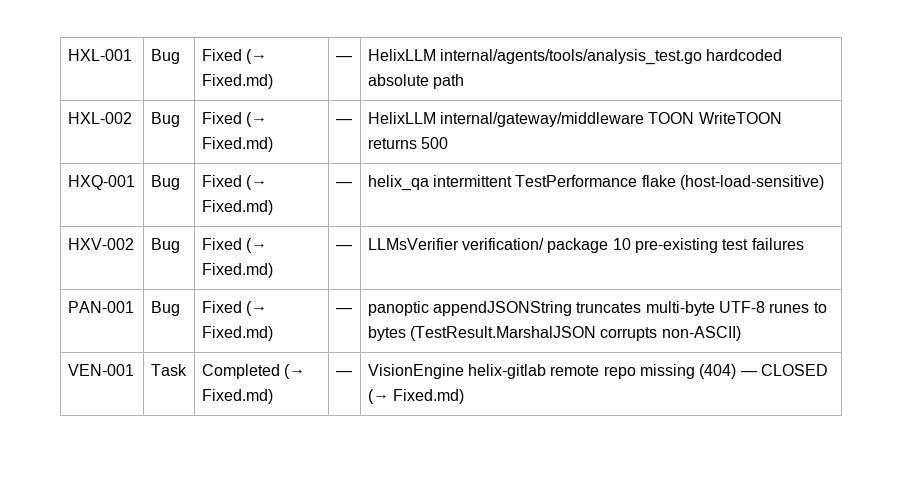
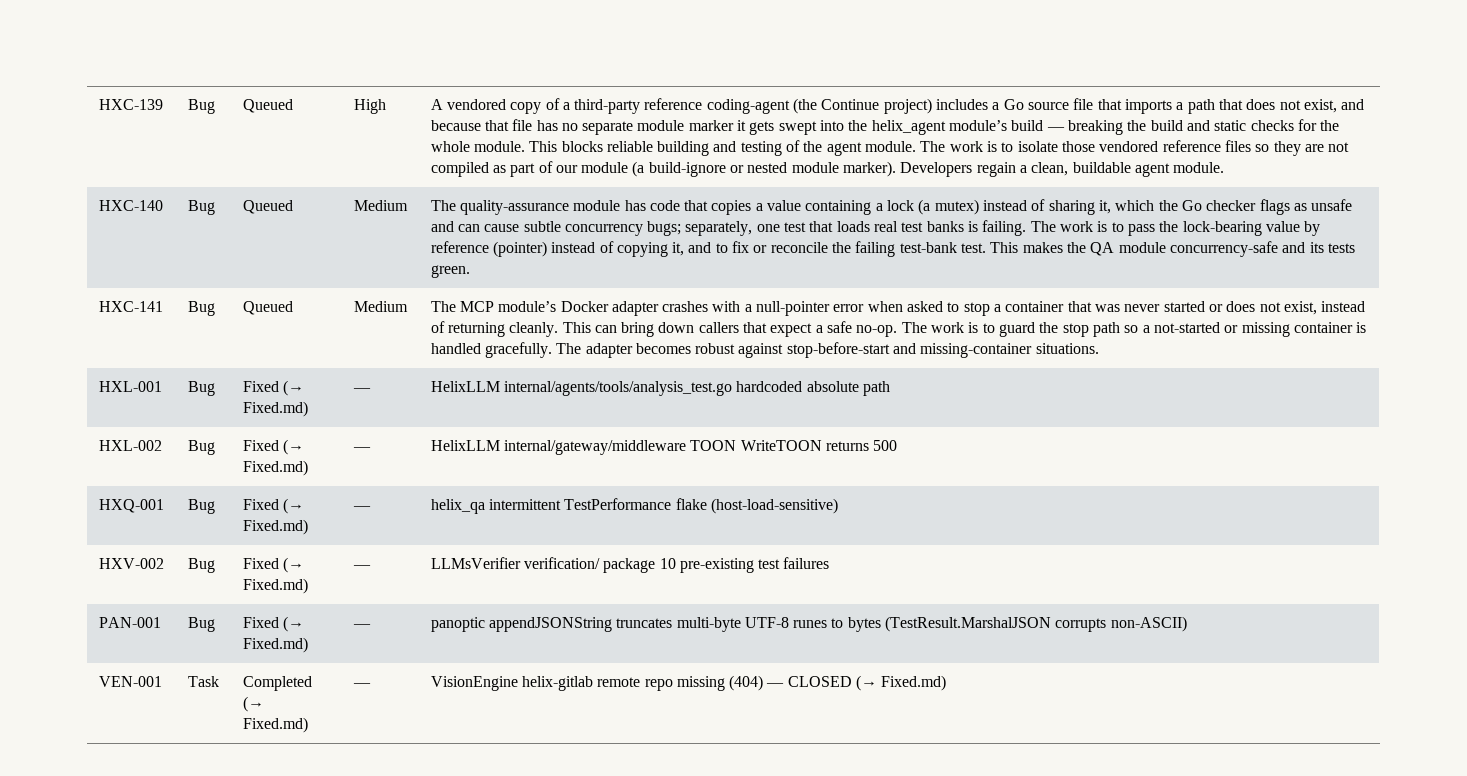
+ HXC-139 | Bug | Queued | High | A vendored copy of a third-party reference coding-agent (the Continue project) includes a Go source file that imports a path that does not exist, and because that file has no separate module marker it gets swept into the helix_agent module’s build — breaking the build and static checks for the whole module. This blocks reliable building and testing of the agent module. The work is to isolate those vendored reference files so they are not compiled as part of our module (a build-ignore or nested module marker). Developers regain a clean, buildable agent module.
+ HXC-140 | Bug | Queued | Medium | The quality-assurance module has code that copies a value containing a lock (a mutex) instead of sharing it, which the Go checker flags as unsafe and can cause subtle concurrency bugs; separately, one test that loads real test banks is failing. The work is to pass the lock-bearing value by reference (pointer) instead of copying it, and to fix or reconcile the failing test-bank test. This makes the QA module concurrency-safe and its tests green.
+ HXC-141 | Bug | Queued | Medium | The MCP module’s Docker adapter crashes with a null-pointer error when asked to stop a container that was never started or does not exist, instead of returning cleanly. This can bring down callers that expect a safe no-op. The work is to guard the stop path so a not-started or missing container is handled gracefully. The adapter becomes robust against stop-before-start and missing-container situations.

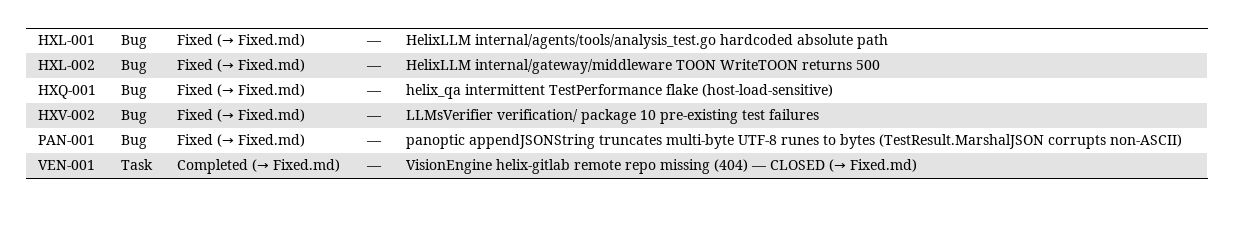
- HXC-139 | Bug | Queued | High | A vendored copy of a third-party reference coding-agent (the Continue project) includes a Go source file that imports a path that does not exist, and because that file has no separate module marker it gets swept into the helix_agent module’s build — breaking the build and static checks for the whole module. This blocks reliable building and testing of the agent module. The work is to isolate those vendored reference files so they are not compiled as part of our module (a build-ignore or nested module marker). Developers regain a clean, buildable agent module.
- HXC-140 | Bug | Queued | Medium | The quality-assurance module has code that copies a value containing a lock (a mutex) instead of sharing it, which the Go checker flags as unsafe and can cause subtle concurrency bugs; separately, one test that loads real test banks is failing. The work is to pass the lock-bearing value by reference (pointer) instead of copying it, and to fix or reconcile the failing test-bank test. This makes the QA module concurrency-safe and its tests green.
- HXC-141 | Bug | Queued | Medium | The MCP module’s Docker adapter crashes with a null-pointer error when asked to stop a container that was never started or does not exist, instead of returning cleanly. This can bring down callers that expect a safe no-op. The work is to guard the stop path so a not-started or missing container is handled gracefully. The adapter becomes robust against stop-before-start and missing-container situations.

